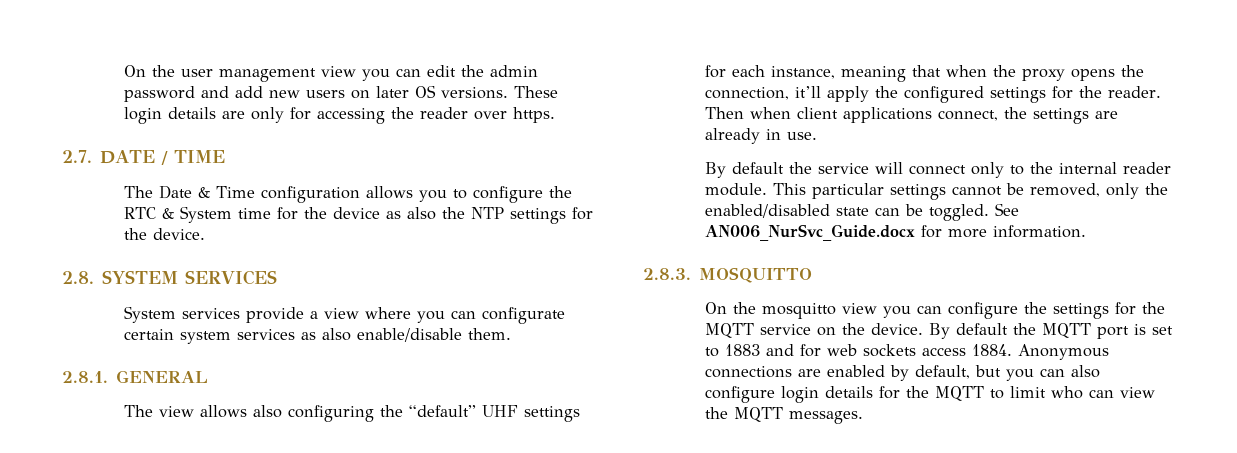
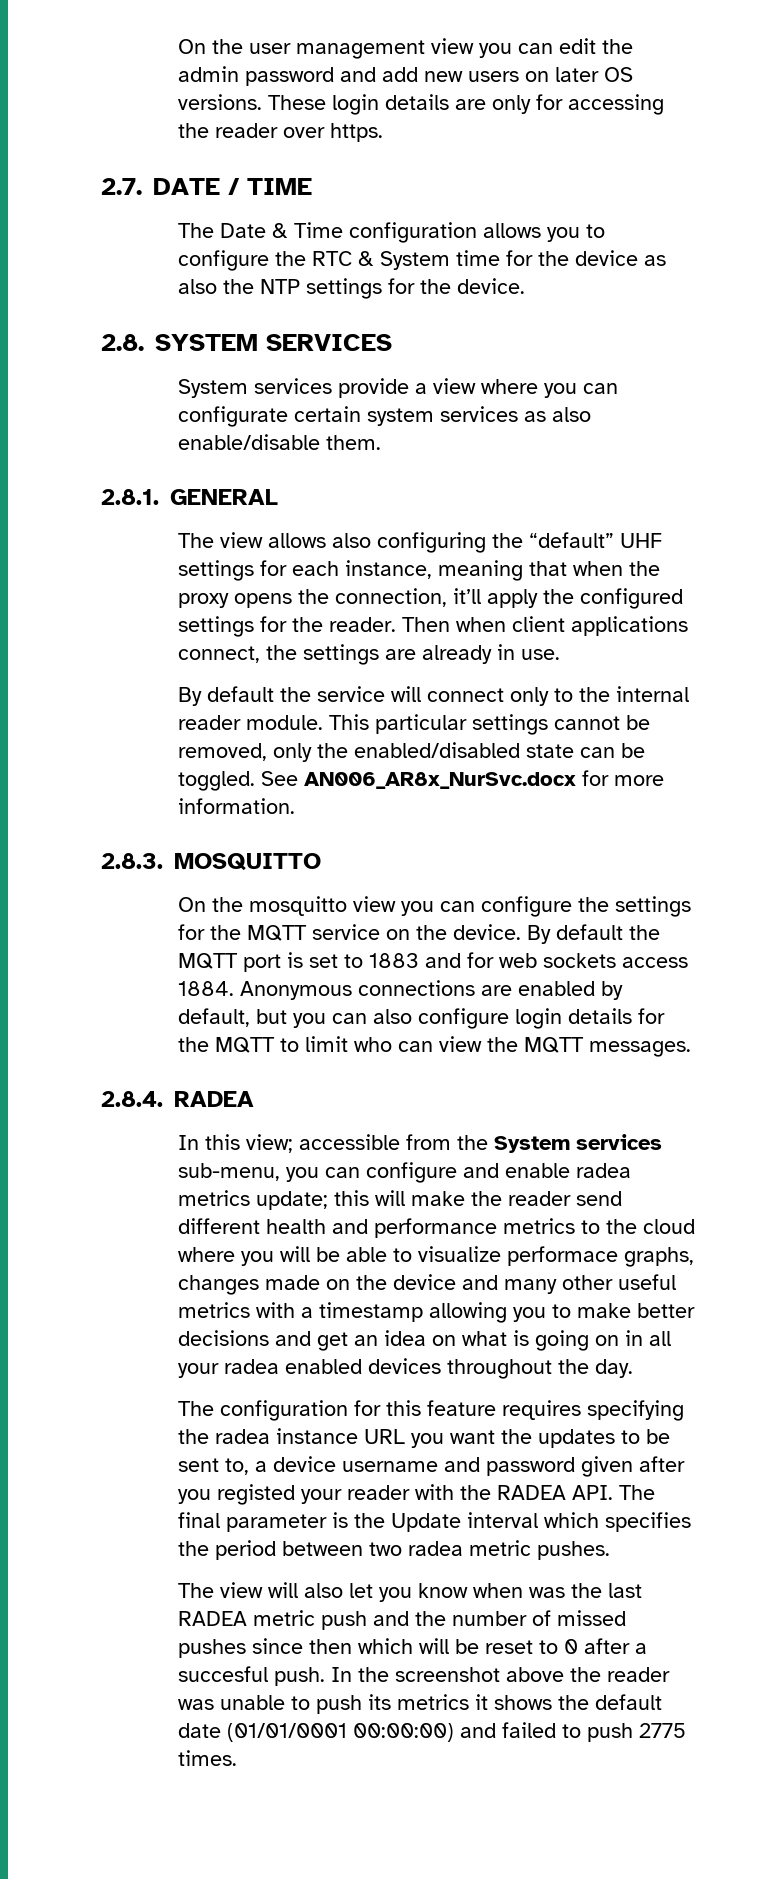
- See AN006_NurSvc_Guide.docx for more information.
+ See AN006_AR8x_NurSvc.docx for more information.
+ 2.8.4. RADEA
+ In this view; accessible from the System services sub-menu, you can configure and enable radea metrics update; this will make the reader send different health and performance metrics to the cloud where you will be able to visualize performace graphs, changes made on the device and many other useful metrics with a timestamp allowing you to make better decisions and get an idea on what is going on in all your radea enabled devices throughout the day.
+ The configuration for this feature requires specifying the radea instance URL you want the updates to be sent to, a device username and password given after you registed your reader with the RADEA API. The final parameter is the Update interval which specifies the period between two radea metric pushes.
+ The view will also let you know when was the last RADEA metric push and the number of missed pushes since then which will be reset to 0 after a succesful push. In the screenshot above the reader was unable to push its metrics it shows the default date (01/01/0001 00:00:00) and failed to push 2775 times.

